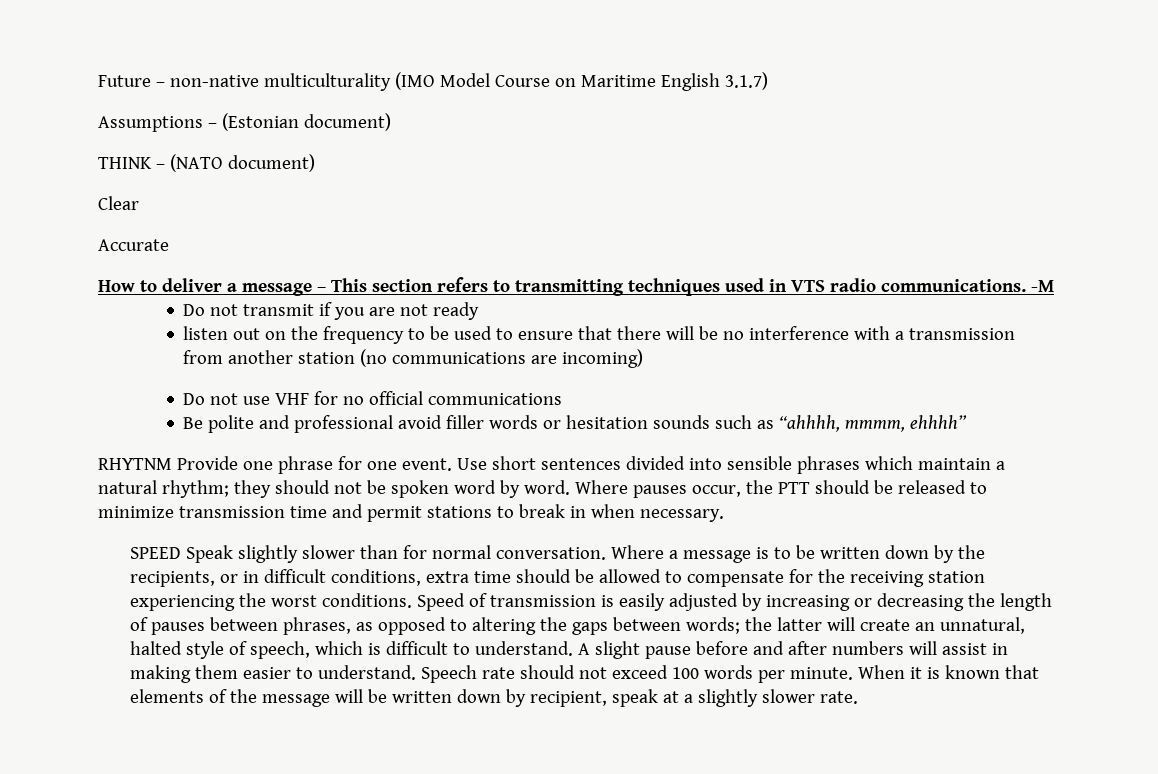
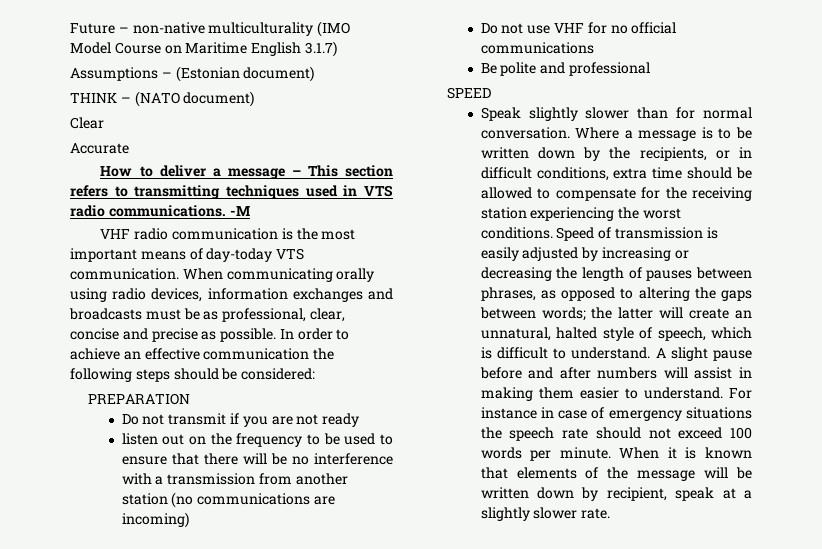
+ VHF radio communication is the most important means of day-today VTS communication. When communicating orally using radio devices, information exchanges and broadcasts must be as professional, clear, concise and precise as possible. In order to achieve an effective communication the following steps should be considered:
+ PREPARATION
- Be polite and professional avoid filler words or hesitation sounds such as “ahhhh, mmmm, ehhhh”
- RHYTNM Provide one phrase for one event. Use short sentences divided into sensible phrases which maintain a natural rhythm; they should not be spoken word by word. Where pauses occur, the PTT should be released to minimize transmission time and permit stations to break in when necessary.
+ Be polite and professional
- SPEED Speak slightly slower than for normal conversation.
+ SPEED
+ Speak slightly slower than for normal conversation.
- Speech rate should not exceed 100 words per minute.
+ For instance in case of emergency situations the speech rate should not exceed 100 words per minute.

